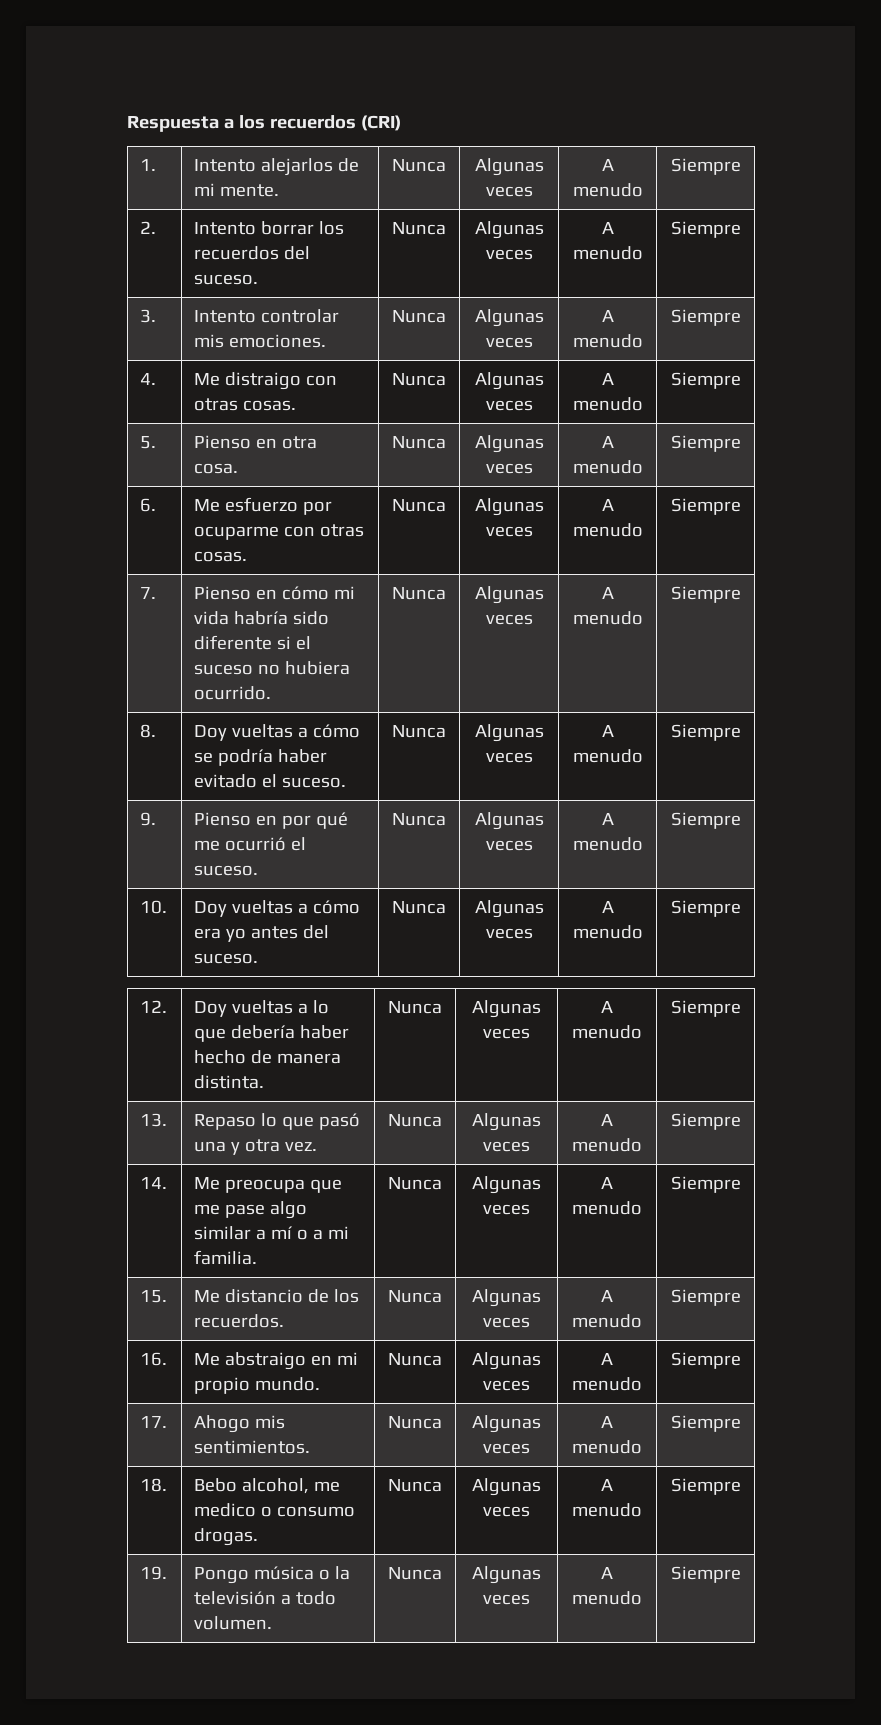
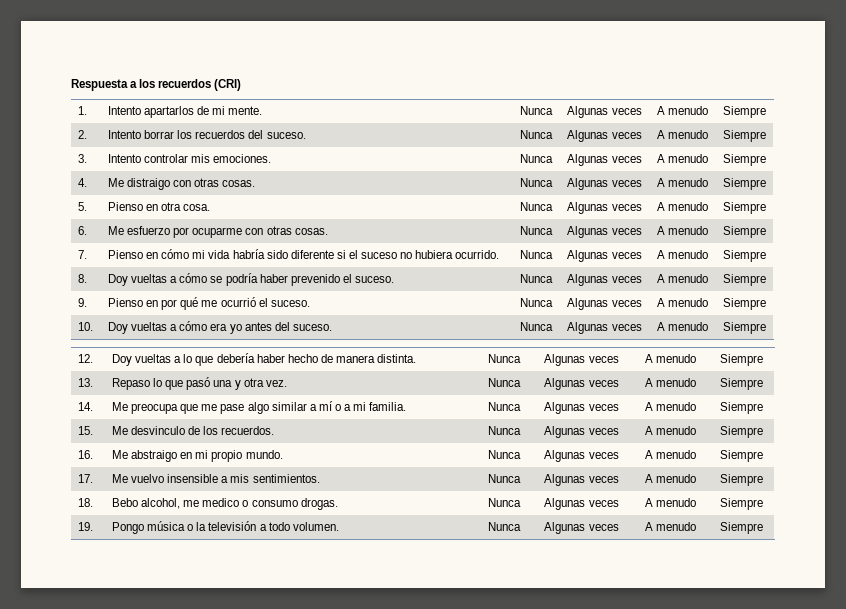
- 1. | Intento alejarlos de mi mente. | Nunca | Algunas veces | A menudo | Siempre
+ 1. | Intento apartarlos de mi mente. | Nunca | Algunas veces | A menudo | Siempre
- 8. | Doy vueltas a cómo se podría haber evitado el suceso. | Nunca | Algunas veces | A menudo | Siempre
+ 8. | Doy vueltas a cómo se podría haber prevenido el suceso. | Nunca | Algunas veces | A menudo | Siempre
- 15. | Me distancio de los recuerdos. | Nunca | Algunas veces | A menudo | Siempre
+ 15. | Me desvinculo de los recuerdos. | Nunca | Algunas veces | A menudo | Siempre
- 17. | Ahogo mis sentimientos. | Nunca | Algunas veces | A menudo | Siempre
+ 17. | Me vuelvo insensible a mis sentimientos. | Nunca | Algunas veces | A menudo | Siempre

